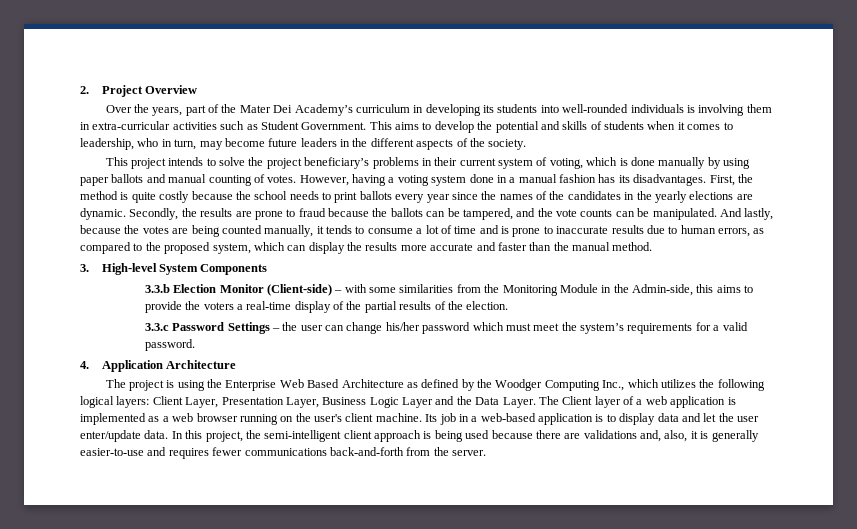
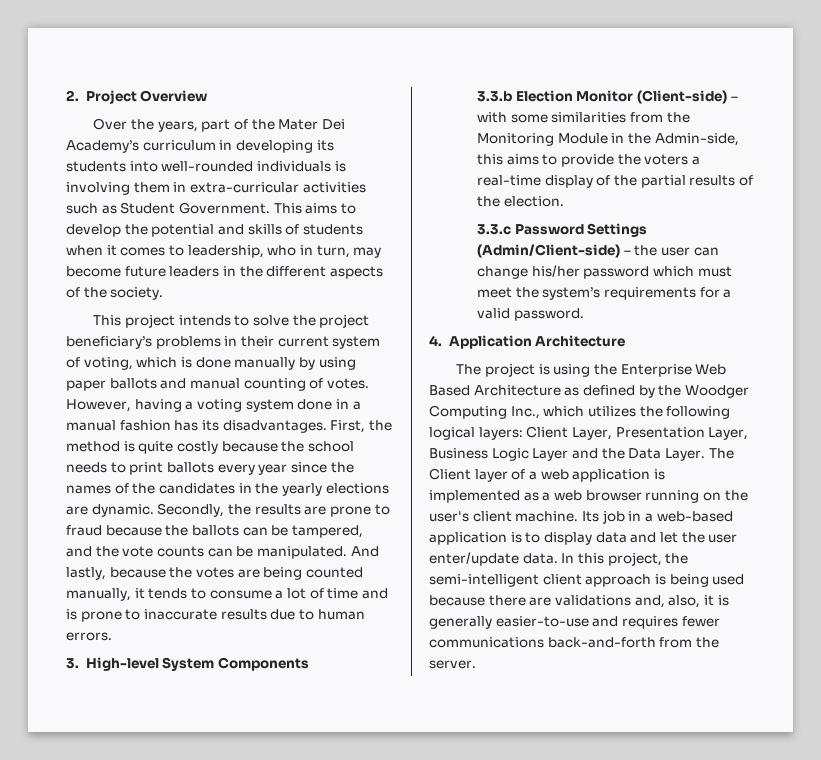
- And lastly, because the votes are being counted manually, it tends to consume a lot of time and is prone to inaccurate results due to human errors, as compared to the proposed system, which can display the results more accurate and faster than the manual method.
+ And lastly, because the votes are being counted manually, it tends to consume a lot of time and is prone to inaccurate results due to human errors.
- 3.3.c Password Settings – the user can change his/her password which must meet the system’s requirements for a valid password.
+ 3.3.c Password Settings (Admin/Client-side) – the user can change his/her password which must meet the system’s requirements for a valid password.

